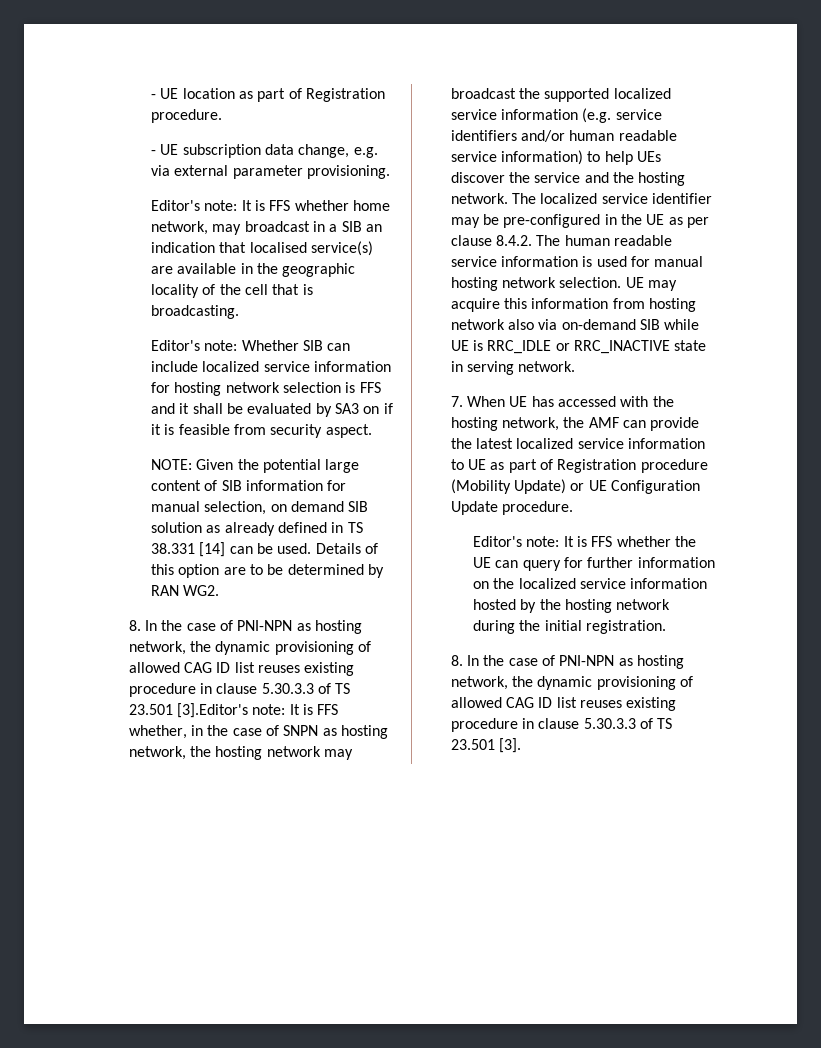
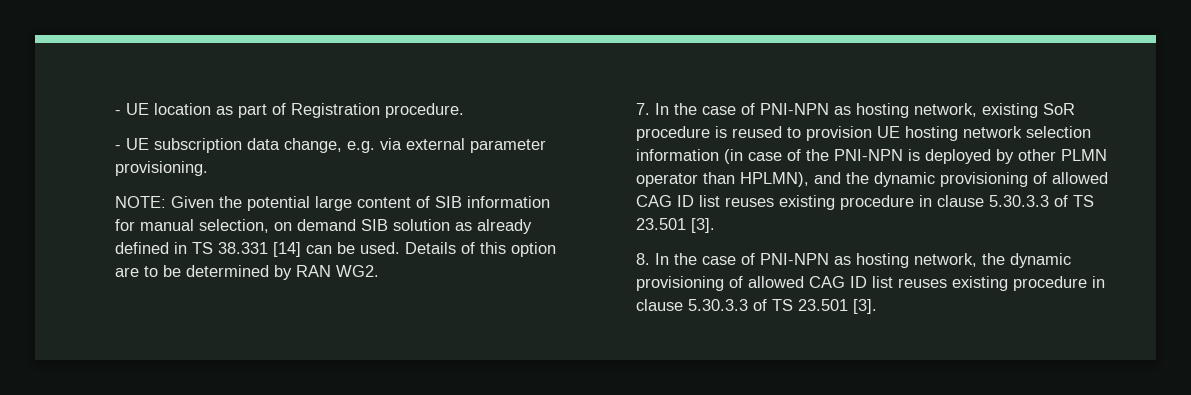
- Editor's note: It is FFS whether home network, may broadcast in a SIB an indication that localised service(s) are available in the geographic locality of the cell that is broadcasting.
- Editor's note: Whether SIB can include localized service information for hosting network selection is FFS and it shall be evaluated by SA3 on if it is feasible from security aspect.
- 8. In the case of PNI-NPN as hosting network, the dynamic provisioning of allowed CAG ID list reuses existing procedure in clause 5.30.3.3 of TS 23.501 [3].Editor's note: It is FFS whether, in the case of SNPN as hosting network, the hosting network may broadcast the supported localized service information (e.g. service identifiers and/or human readable service information) to help UEs discover the service and the hosting network. The localized service identifier may be pre-configured in the UE as per clause 8.4.2. The human readable service information is used for manual hosting network selection. UE may acquire this information from hosting network also via on-demand SIB while UE is RRC_IDLE or RRC_INACTIVE state in serving network.
- 7. When UE has accessed with the hosting network, the AMF can provide the latest localized service information to UE as part of Registration procedure (Mobility Update) or UE Configuration Update procedure.
- Editor's note: It is FFS whether the UE can query for further information on the localized service information hosted by the hosting network during the initial registration.
+ 7. In the case of PNI-NPN as hosting network, existing SoR procedure is reused to provision UE hosting network selection information (in case of the PNI-NPN is deployed by other PLMN operator than HPLMN), and the dynamic provisioning of allowed CAG ID list reuses existing procedure in clause 5.30.3.3 of TS 23.501 [3].

